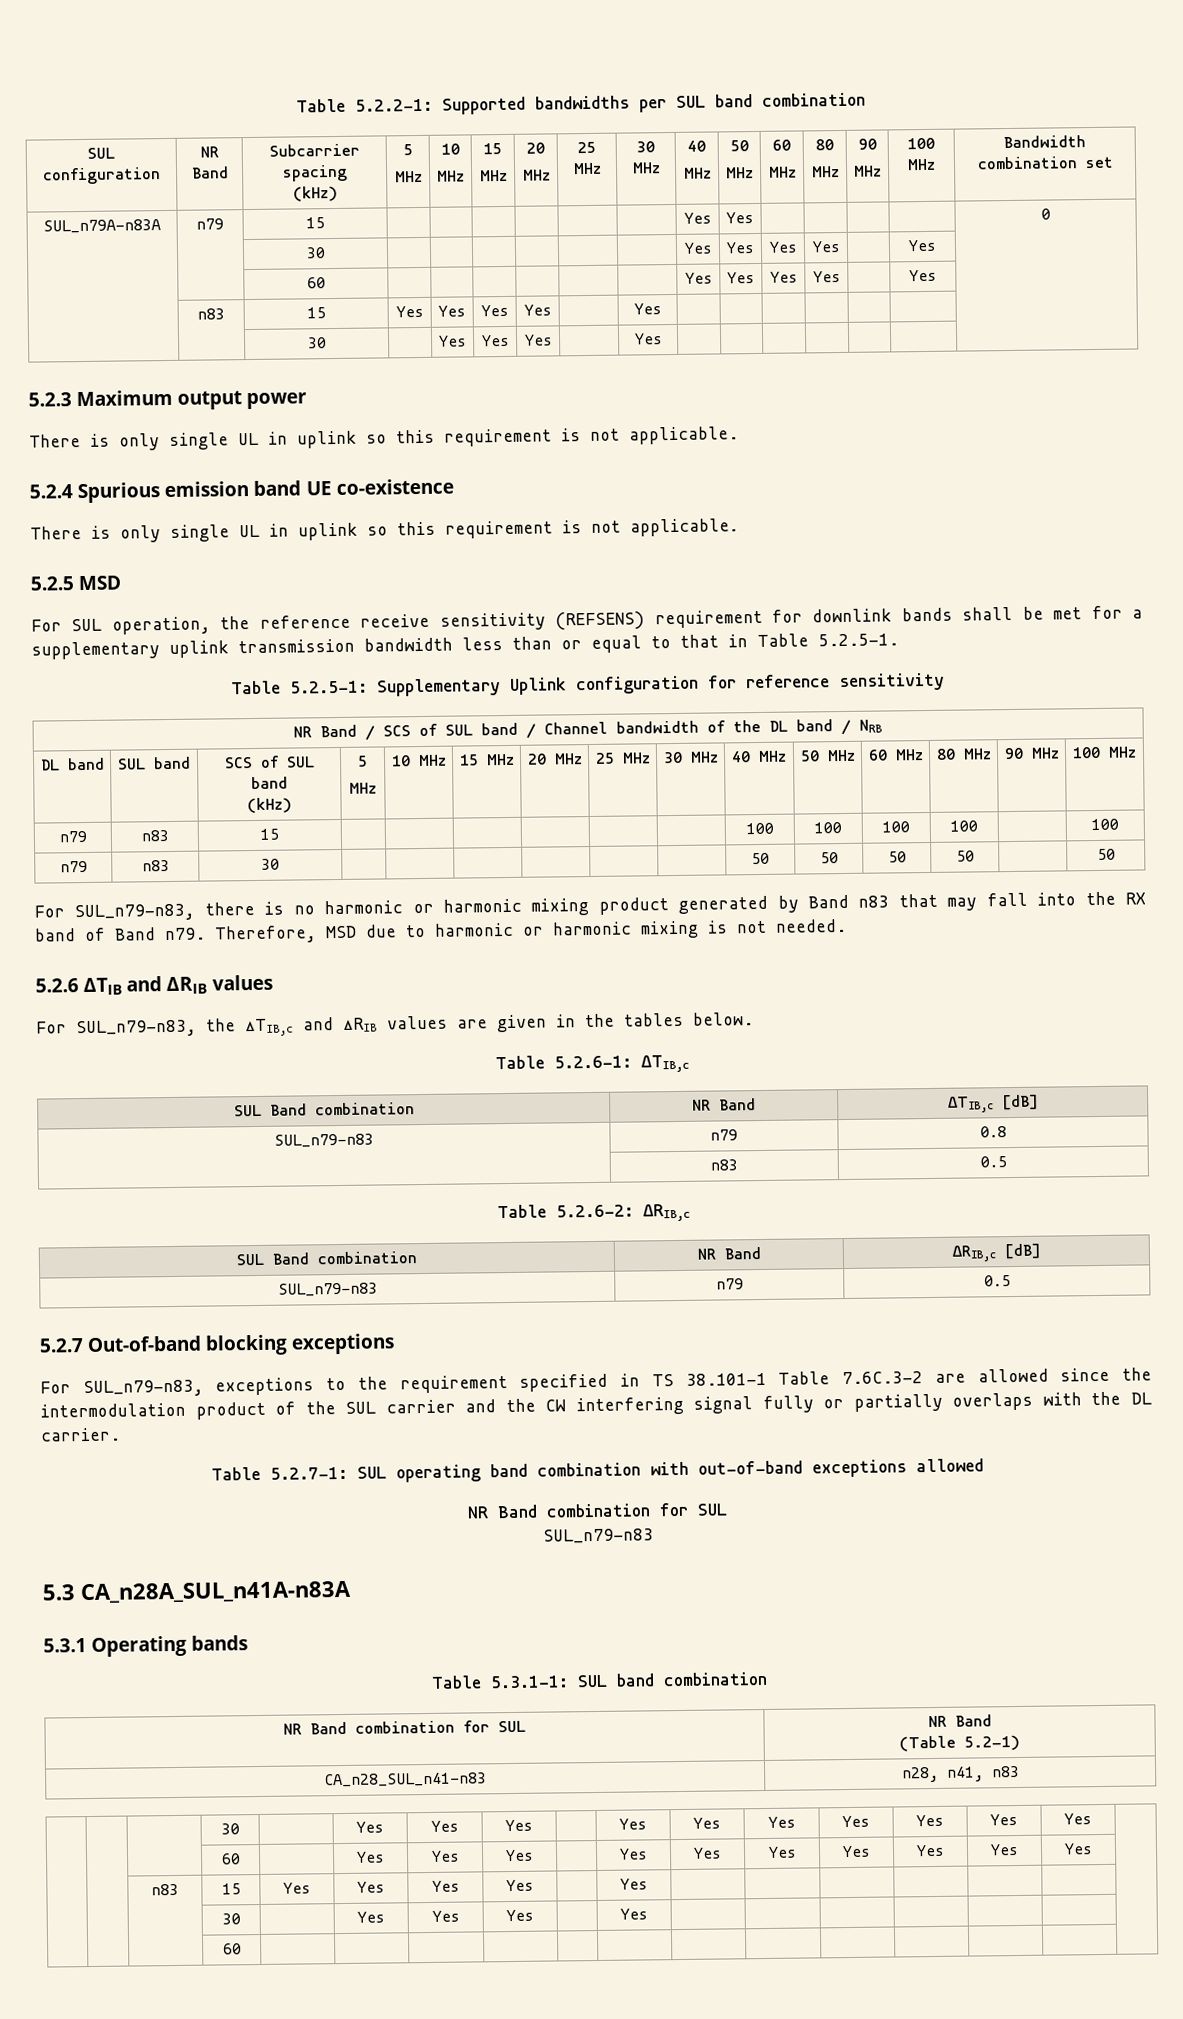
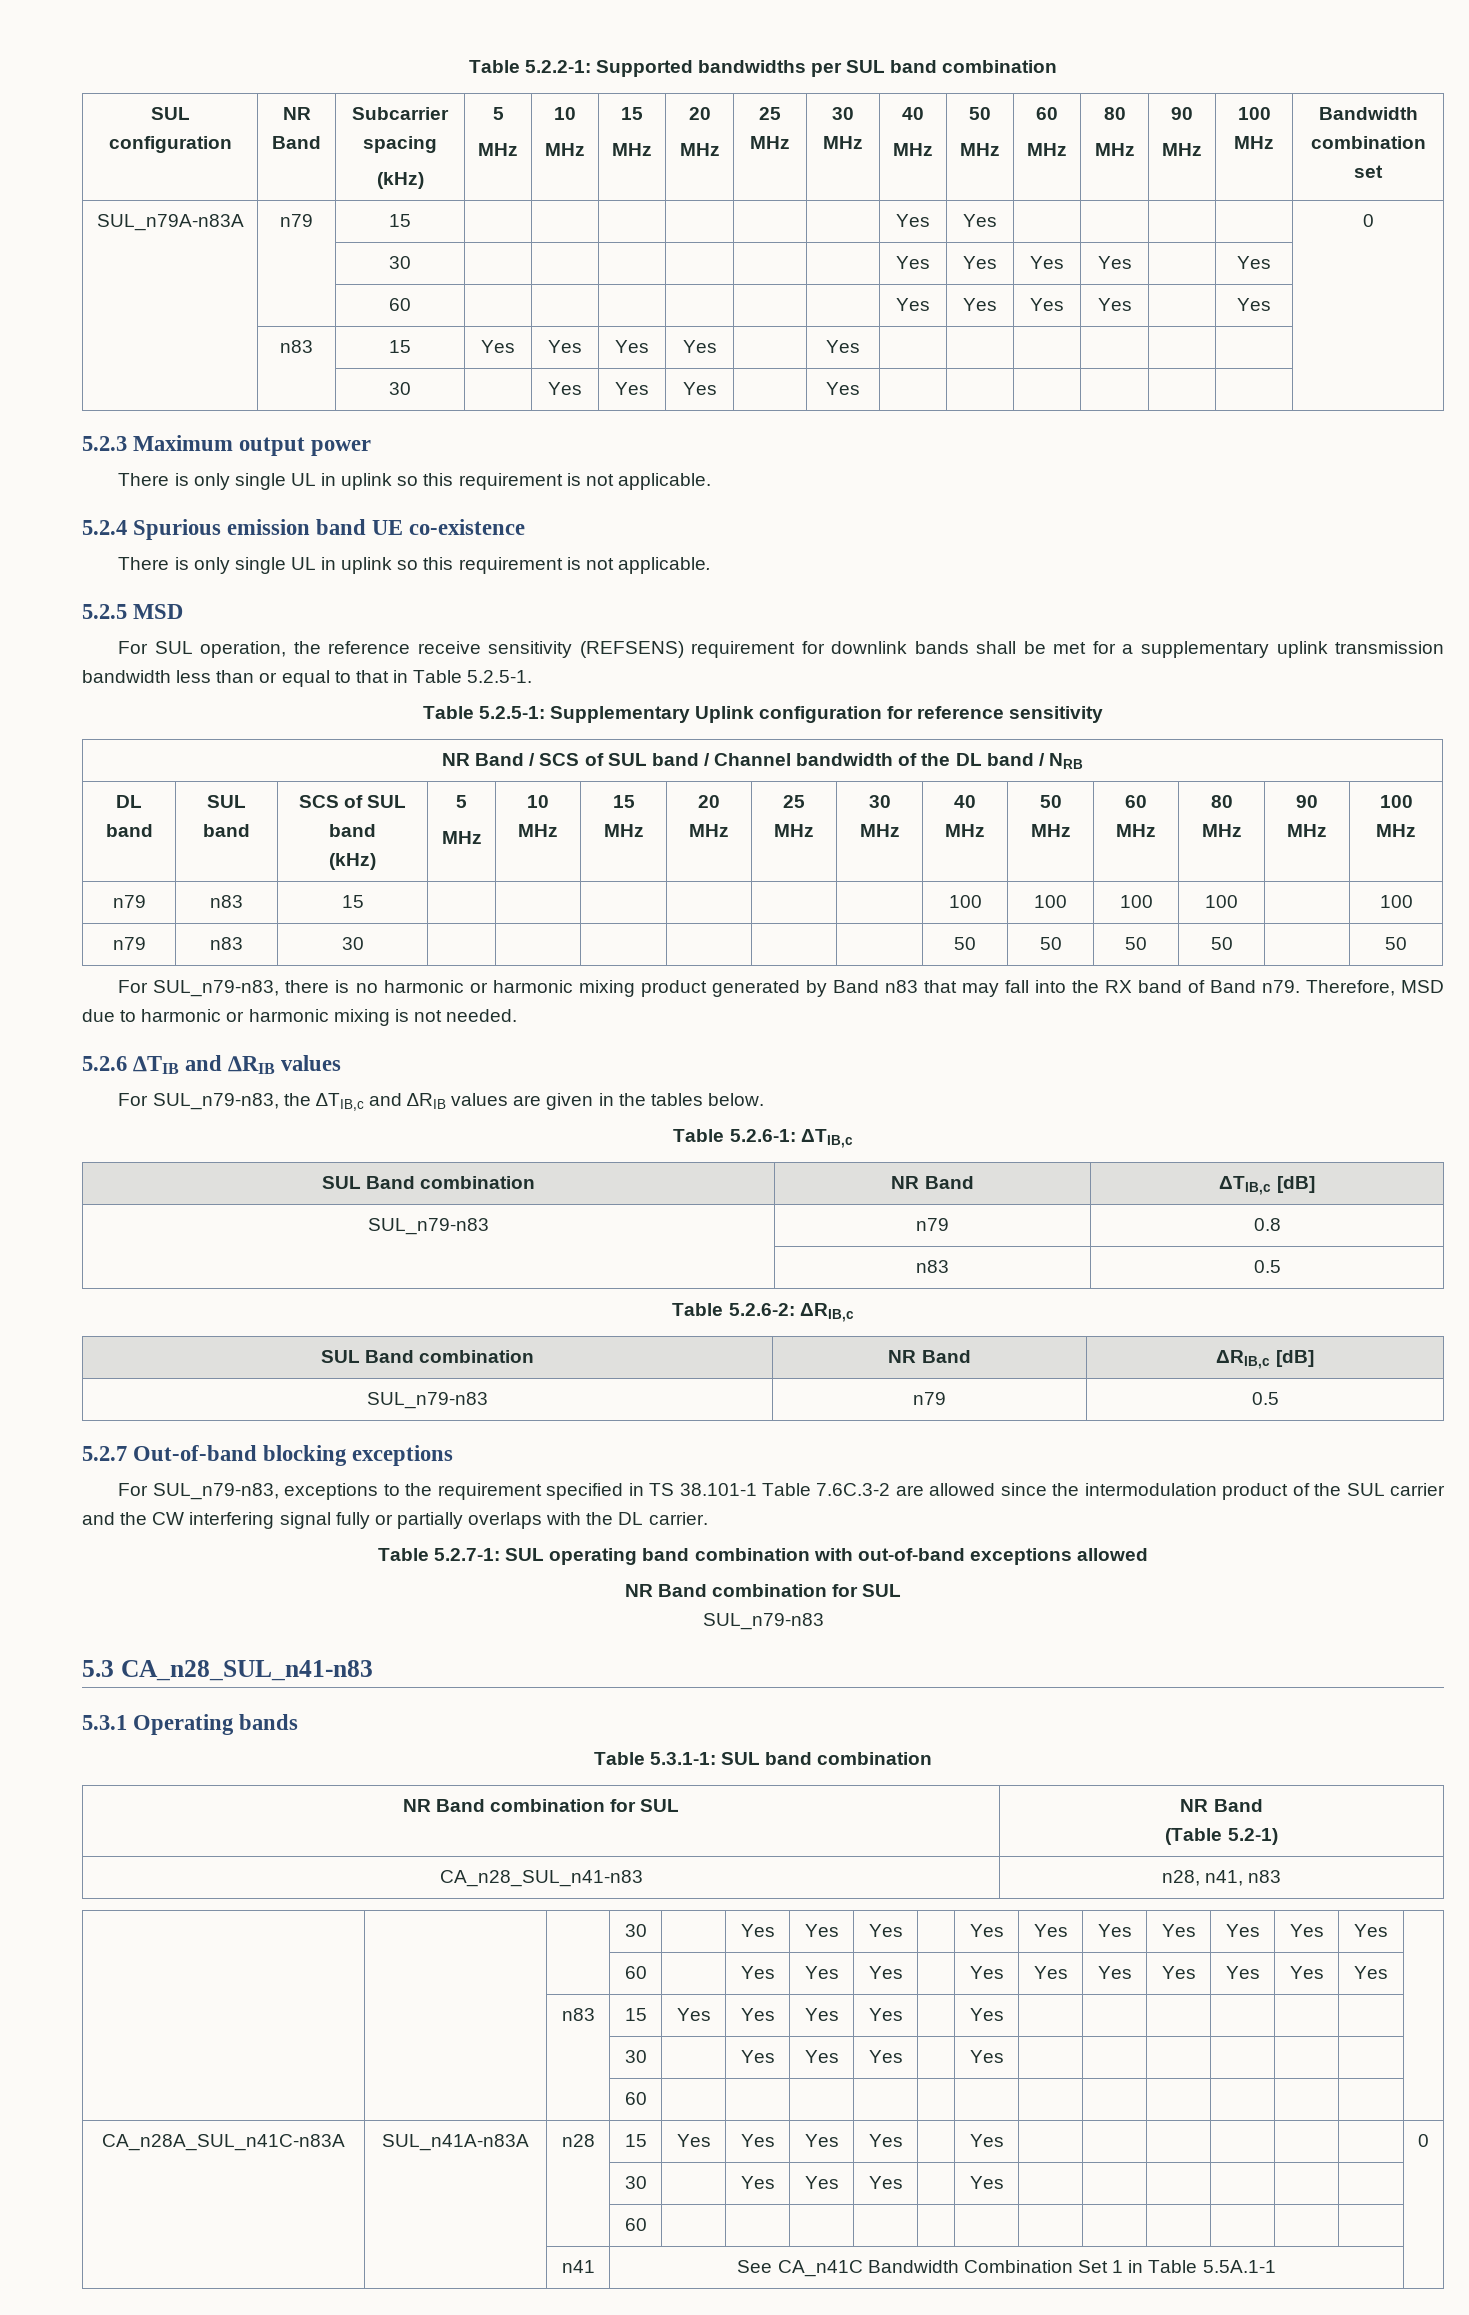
- 5.3 CA_n28A_SUL_n41A-n83A
+ 5.3 CA_n28_SUL_n41-n83
+ CA_n28A_SUL_n41C-n83A | SUL_n41A-n83A | n28 | 15 | Yes | Yes | Yes | Yes | | Yes | | | | | | | 0
+ | | | 30 | | Yes | Yes | Yes | | Yes | | | | | | |
+ | | | 60 | | | | | | | | | | | | |
+ | | n41 | See CA_n41C Bandwidth Combination Set 1 in Table 5.5A.1-1 |

